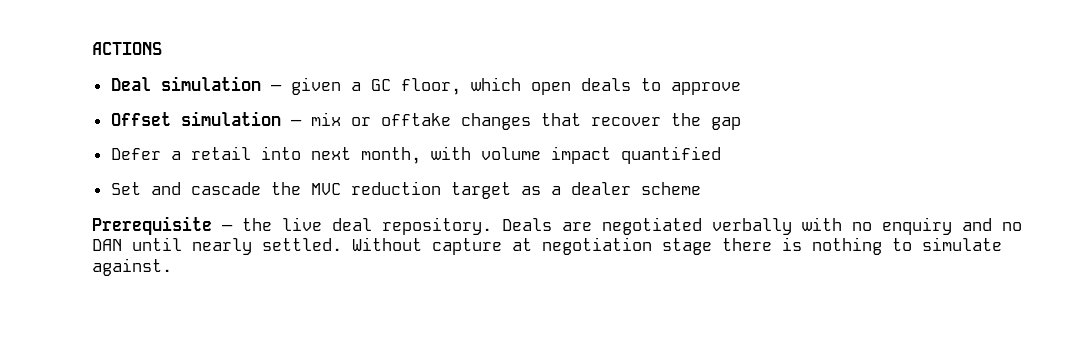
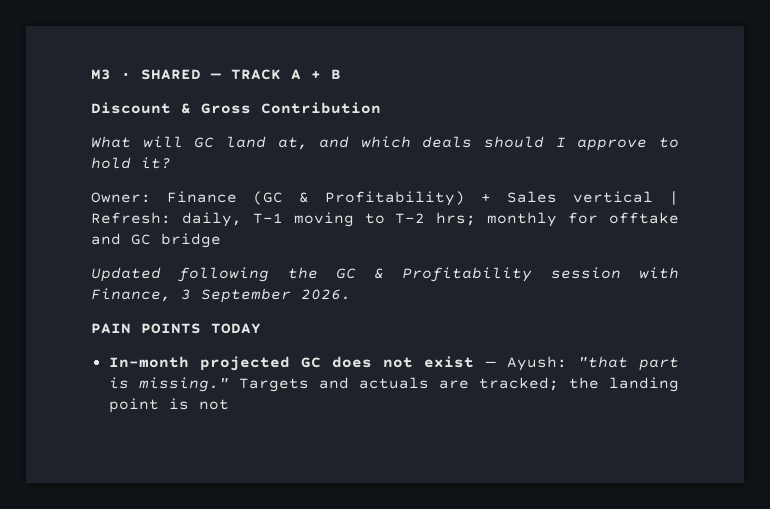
- ACTIONS
- Deal simulation — given a GC floor, which open deals to approve
- Offset simulation — mix or offtake changes that recover the gap
- Defer a retail into next month, with volume impact quantified
- Set and cascade the MVC reduction target as a dealer scheme
- Prerequisite — the live deal repository. Deals are negotiated verbally with no enquiry and no DAN until nearly settled. Without capture at negotiation stage there is nothing to simulate against.
+ M3 · SHARED — TRACK A + B
+ Discount & Gross Contribution
+ What will GC land at, and which deals should I approve to hold it?
+ Owner: Finance (GC & Profitability) + Sales vertical | Refresh: daily, T−1 moving to T−2 hrs; monthly for offtake and GC bridge
+ Updated following the GC & Profitability session with Finance, 3 September 2026.
+ PAIN POINTS TODAY
+ In-month projected GC does not exist — Ayush: "that part is missing." Targets and actuals are tracked; the landing point is not

